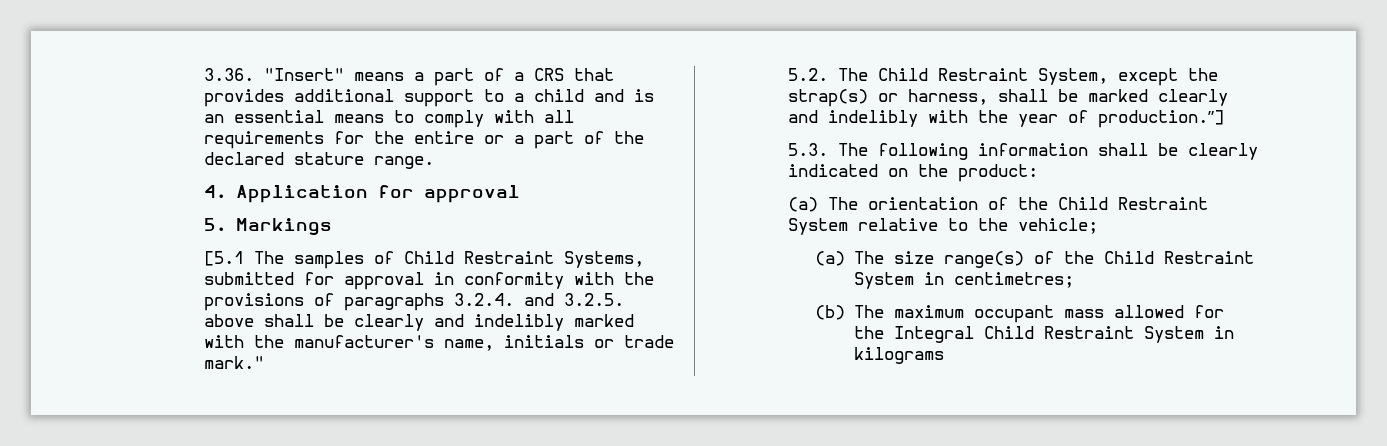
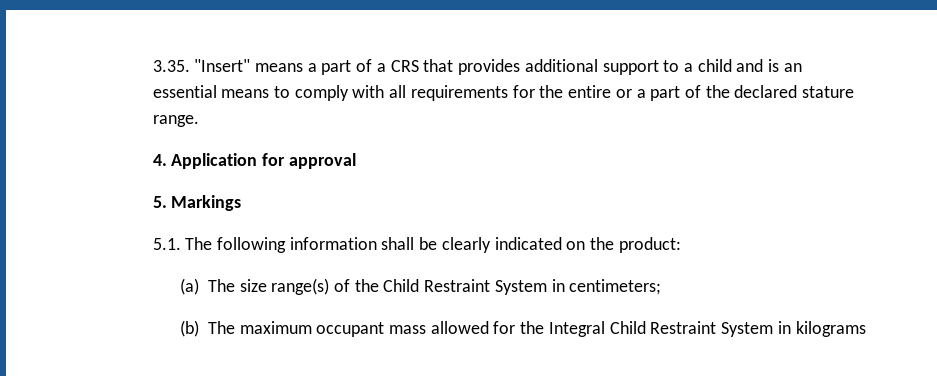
- 3.36. "Insert" means a part of a CRS that provides additional support to a child and is an essential means to comply with all requirements for the entire or a part of the declared stature range.
+ 3.35. "Insert" means a part of a CRS that provides additional support to a child and is an essential means to comply with all requirements for the entire or a part of the declared stature range.
- [5.1 The samples of Child Restraint Systems, submitted for approval in conformity with the provisions of paragraphs 3.2.4. and 3.2.5. above shall be clearly and indelibly marked with the manufacturer's name, initials or trade mark."
- 5.2. The Child Restraint System, except the strap(s) or harness, shall be marked clearly and indelibly with the year of production.”]
- 5.3. The following information shall be clearly indicated on the product:
+ 5.1. The following information shall be clearly indicated on the product:
- (a) The orientation of the Child Restraint System relative to the vehicle;
- (a) The size range(s) of the Child Restraint System in centimetres;
+ (a) The size range(s) of the Child Restraint System in centimeters;

